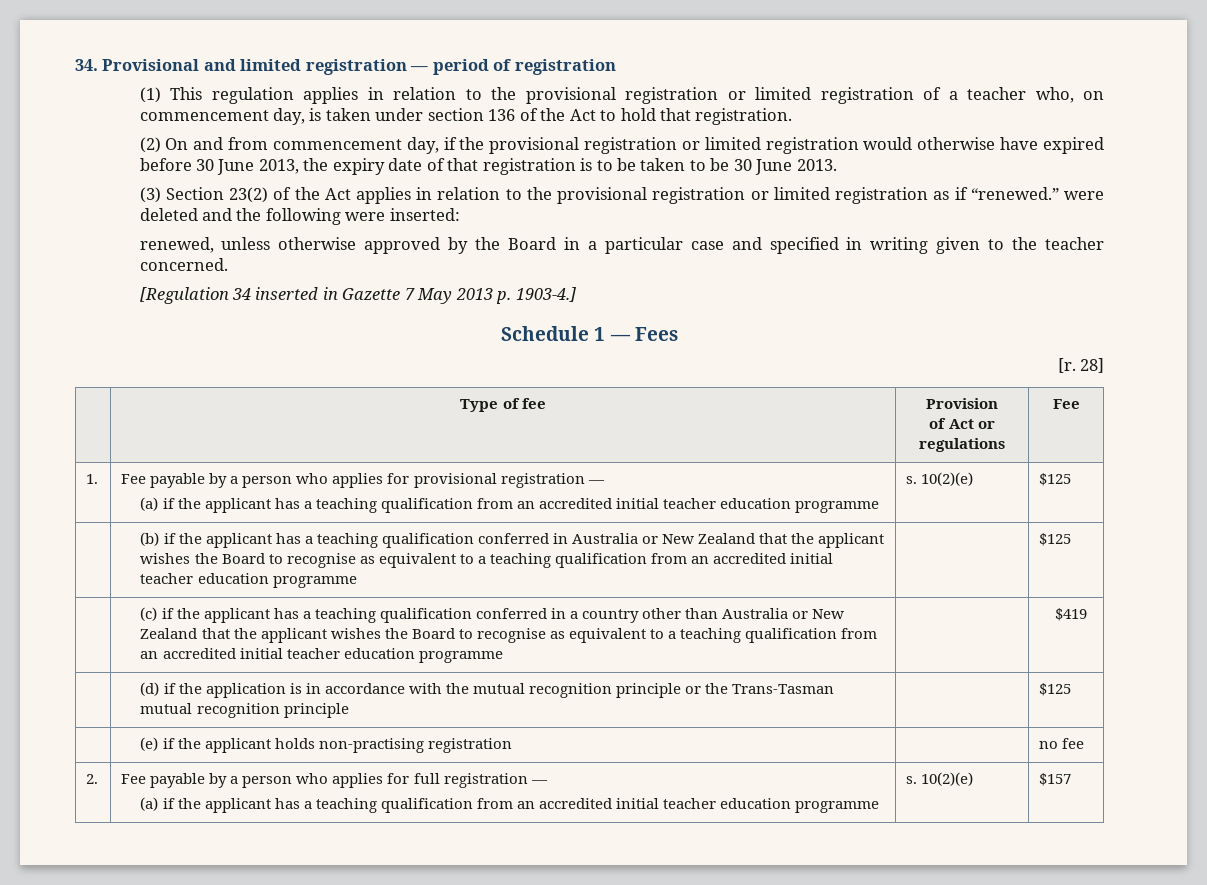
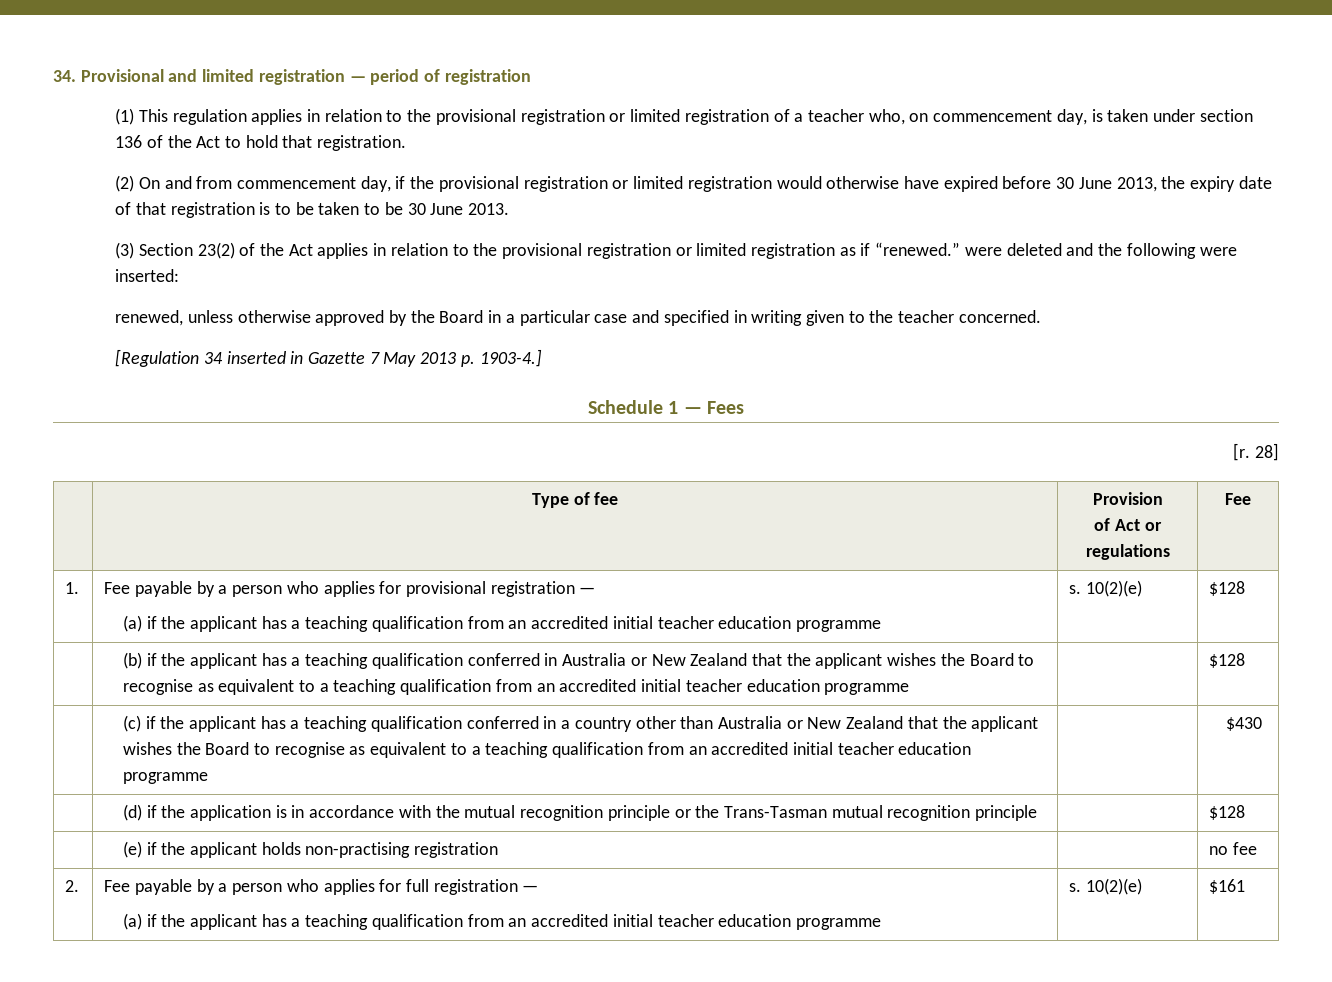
  1. | Fee payable by a person who applies for provisional registration —
- (a) if the applicant has a teaching qualification from an accredited initial teacher education programme | s. 10(2)(e) | $125
+ (a) if the applicant has a teaching qualification from an accredited initial teacher education programme | s. 10(2)(e) | $128
- | (b) if the applicant has a teaching qualification conferred in Australia or New Zealand that the applicant wishes the Board to recognise as equivalent to a teaching qualification from an accredited initial teacher education programme | | $125
+ | (b) if the applicant has a teaching qualification conferred in Australia or New Zealand that the applicant wishes the Board to recognise as equivalent to a teaching qualification from an accredited initial teacher education programme | | $128
- | (c) if the applicant has a teaching qualification conferred in a country other than Australia or New Zealand that the applicant wishes the Board to recognise as equivalent to a teaching qualification from an accredited initial teacher education programme | | $419
+ | (c) if the applicant has a teaching qualification conferred in a country other than Australia or New Zealand that the applicant wishes the Board to recognise as equivalent to a teaching qualification from an accredited initial teacher education programme | | $430
- | (d) if the application is in accordance with the mutual recognition principle or the Trans-Tasman mutual recognition principle | | $125
+ | (d) if the application is in accordance with the mutual recognition principle or the Trans-Tasman mutual recognition principle | | $128
  2. | Fee payable by a person who applies for full registration —
- (a) if the applicant has a teaching qualification from an accredited initial teacher education programme | s. 10(2)(e) | $157
+ (a) if the applicant has a teaching qualification from an accredited initial teacher education programme | s. 10(2)(e) | $161

